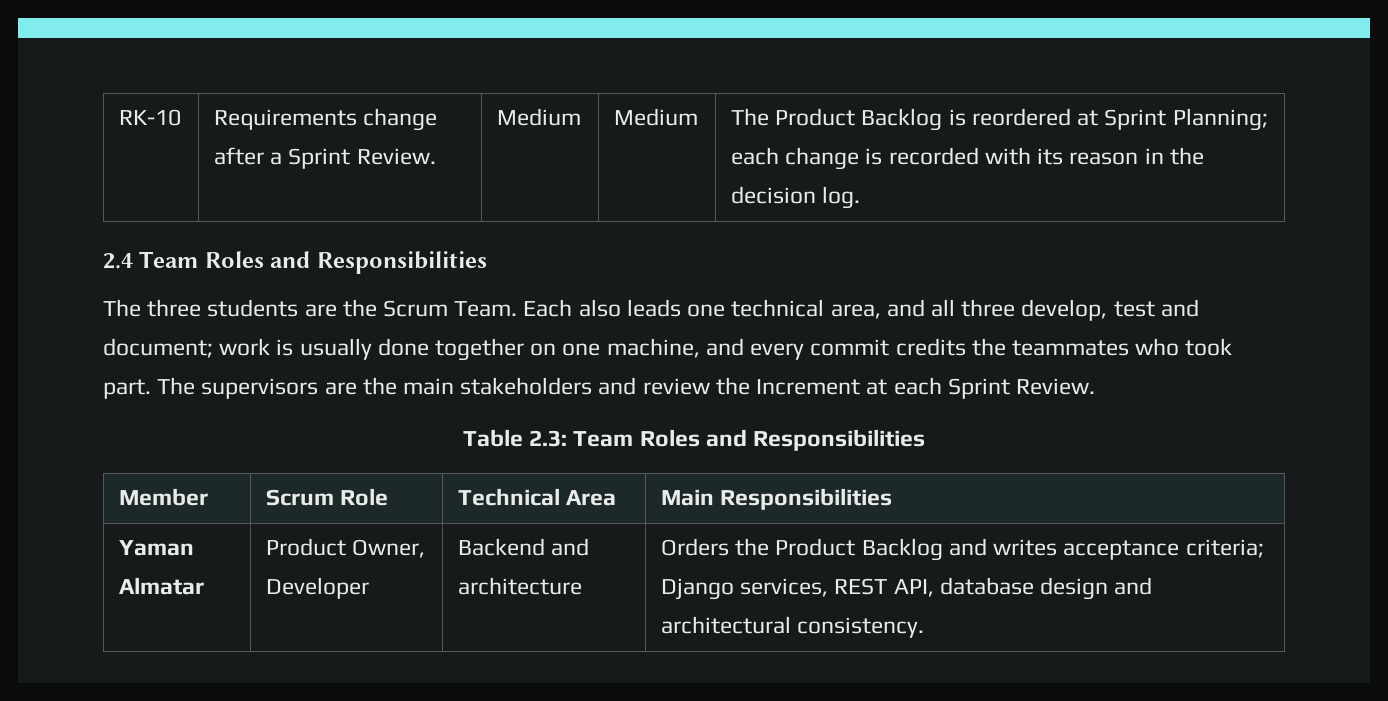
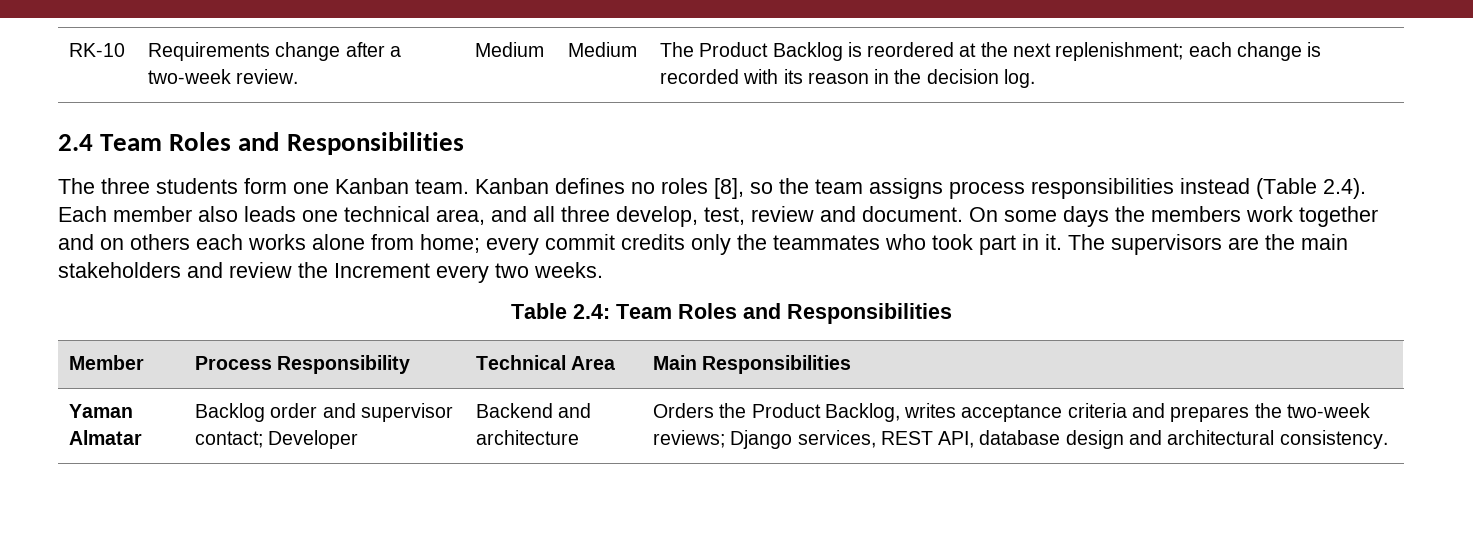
- RK-10 | Requirements change after a Sprint Review. | Medium | Medium | The Product Backlog is reordered at Sprint Planning; each change is recorded with its reason in the decision log.
+ RK-10 | Requirements change after a two-week review. | Medium | Medium | The Product Backlog is reordered at the next replenishment; each change is recorded with its reason in the decision log.
- The three students are the Scrum Team. Each also leads one technical area, and all three develop, test and document; work is usually done together on one machine, and every commit credits the teammates who took part.
+ The three students form one Kanban team. Kanban defines no roles [8], so the team assigns process responsibilities instead (Table 2.4). Each member also leads one technical area, and all three develop, test, review and document. On some days the members work together and on others each works alone from home; every commit credits only the teammates who took part in it.
- The supervisors are the main stakeholders and review the Increment at each Sprint Review.
+ The supervisors are the main stakeholders and review the Increment every two weeks.
- Table 2.3: Team Roles and Responsibilities
+ Table 2.4: Team Roles and Responsibilities
- Member | Scrum Role | Technical Area | Main Responsibilities
+ Member | Process Responsibility | Technical Area | Main Responsibilities
- Yaman Almatar | Product Owner, Developer | Backend and architecture | Orders the Product Backlog and writes acceptance criteria; Django services, REST API, database design and architectural consistency.
+ Yaman Almatar | Backlog order and supervisor contact; Developer | Backend and architecture | Orders the Product Backlog, writes acceptance criteria and prepares the two-week reviews; Django services, REST API, database design and architectural consistency.

